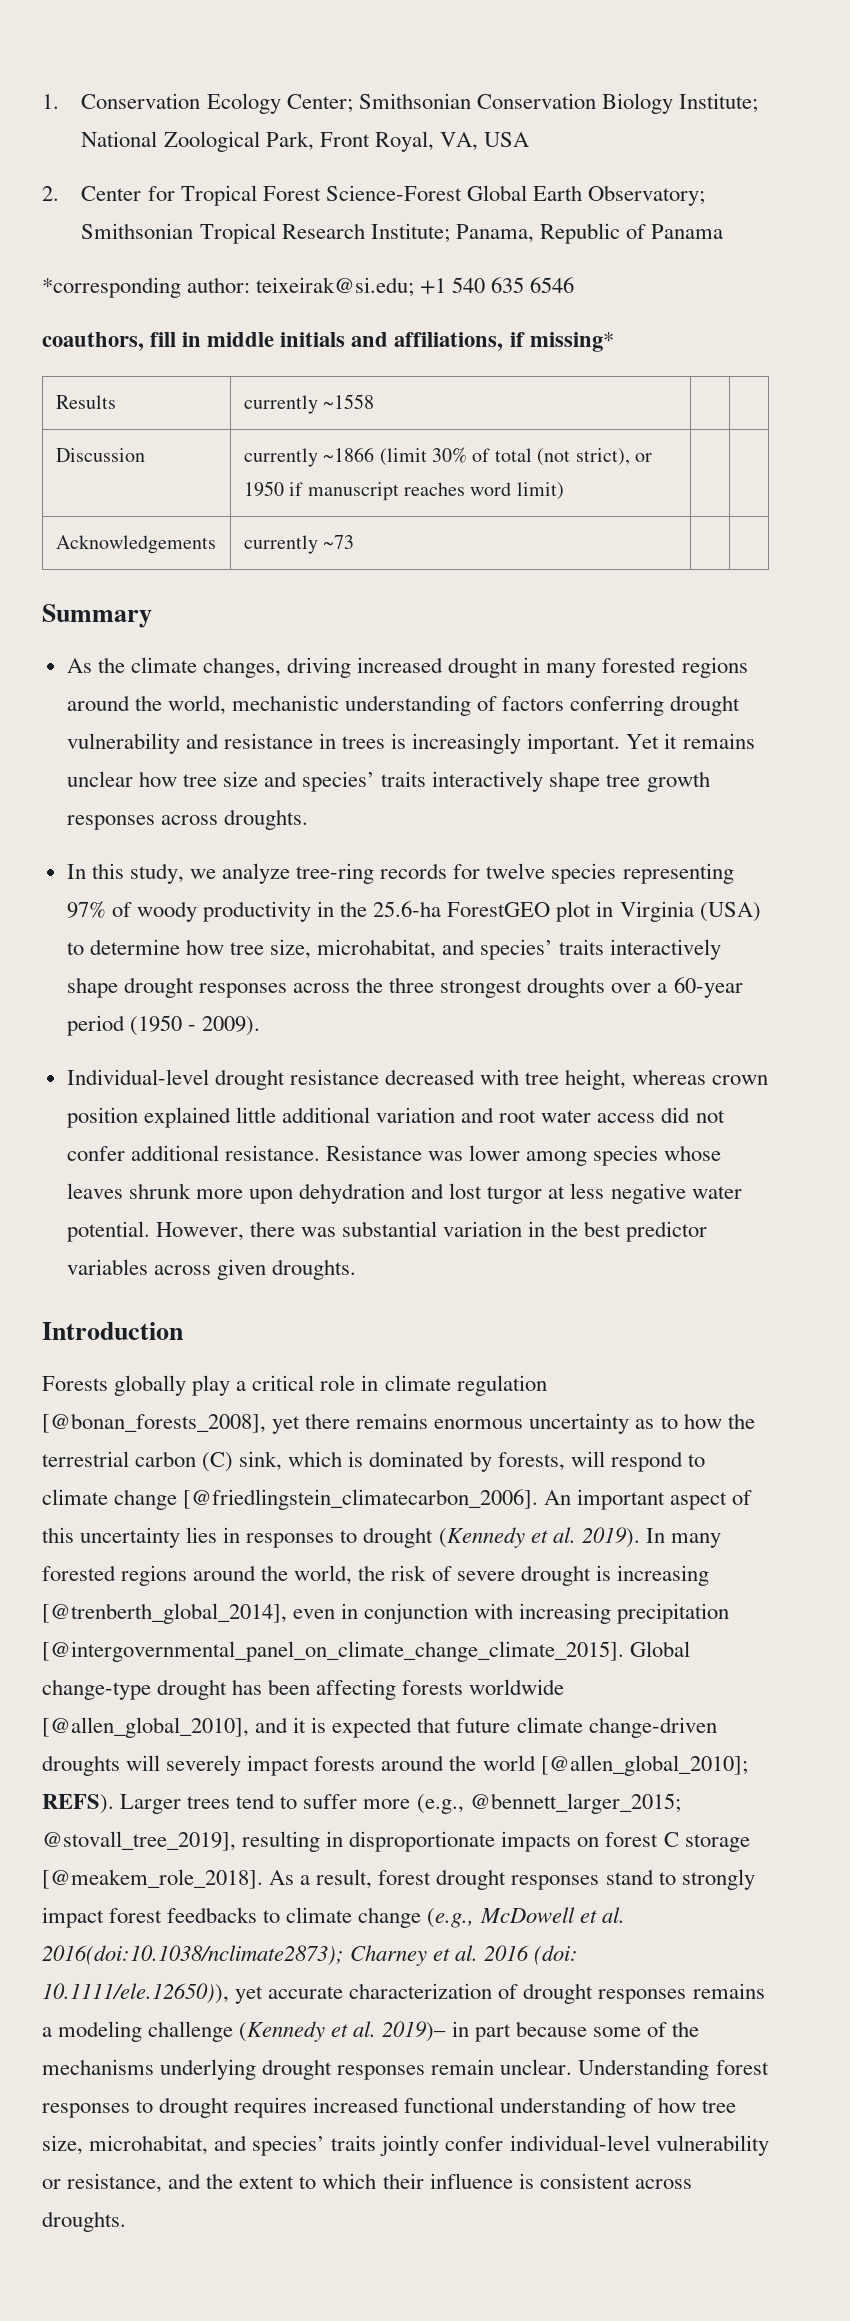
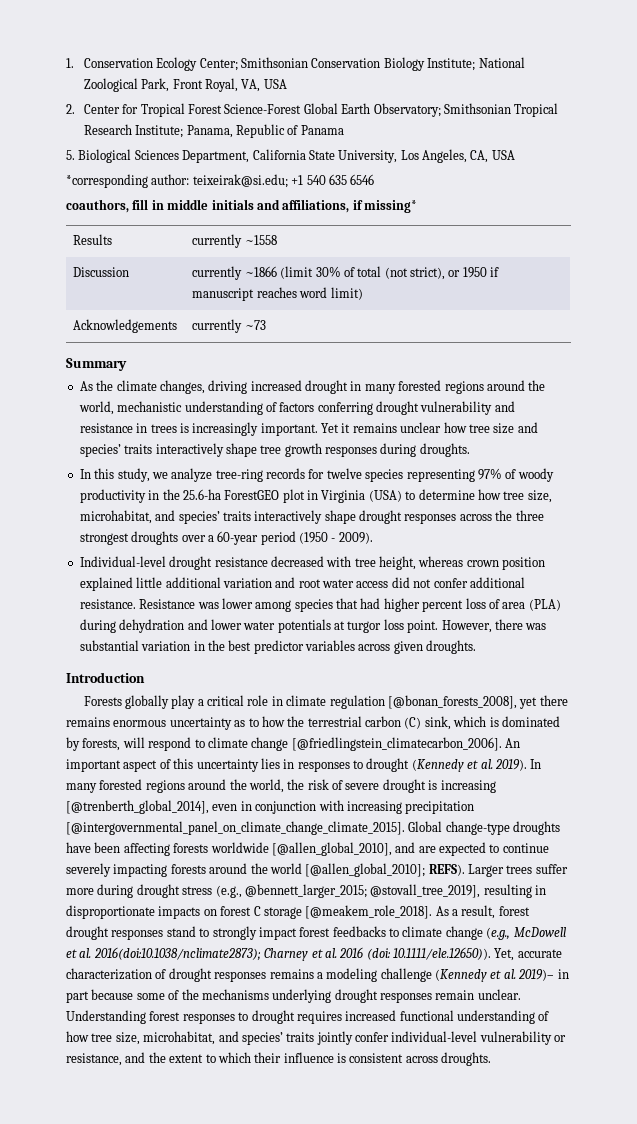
+ 5. Biological Sciences Department, California State University, Los Angeles, CA, USA
- Yet it remains unclear how tree size and species’ traits interactively shape tree growth responses across droughts.
+ Yet it remains unclear how tree size and species’ traits interactively shape tree growth responses during droughts.
- Resistance was lower among species whose leaves shrunk more upon dehydration and lost turgor at less negative water potential.
+ Resistance was lower among species that had higher percent loss of area (PLA) during dehydration and lower water potentials at turgor loss point.
- Global change-type drought has been affecting forests worldwide [@allen_global_2010], and it is expected that future climate change-driven droughts will severely impact forests around the world [@allen_global_2010]; REFS).
+ Global change-type droughts have been affecting forests worldwide [@allen_global_2010], and are expected to continue severely impacting forests around the world [@allen_global_2010]; REFS).
- Larger trees tend to suffer more (e.g., @bennett_larger_2015; @stovall_tree_2019], resulting in disproportionate impacts on forest C storage [@meakem_role_2018].
+ Larger trees suffer more during drought stress (e.g., @bennett_larger_2015; @stovall_tree_2019], resulting in disproportionate impacts on forest C storage [@meakem_role_2018].
- As a result, forest drought responses stand to strongly impact forest feedbacks to climate change (e.g., McDowell et al. 2016(doi:10.1038/nclimate2873); Charney et al. 2016 (doi: 10.1111/ele.12650)), yet accurate characterization of drought responses remains a modeling challenge (Kennedy et al. 2019)– in part because some of the mechanisms underlying drought responses remain unclear.
+ As a result, forest drought responses stand to strongly impact forest feedbacks to climate change (e.g., McDowell et al. 2016(doi:10.1038/nclimate2873); Charney et al. 2016 (doi: 10.1111/ele.12650)). Yet, accurate characterization of drought responses remains a modeling challenge (Kennedy et al. 2019)– in part because some of the mechanisms underlying drought responses remain unclear.

